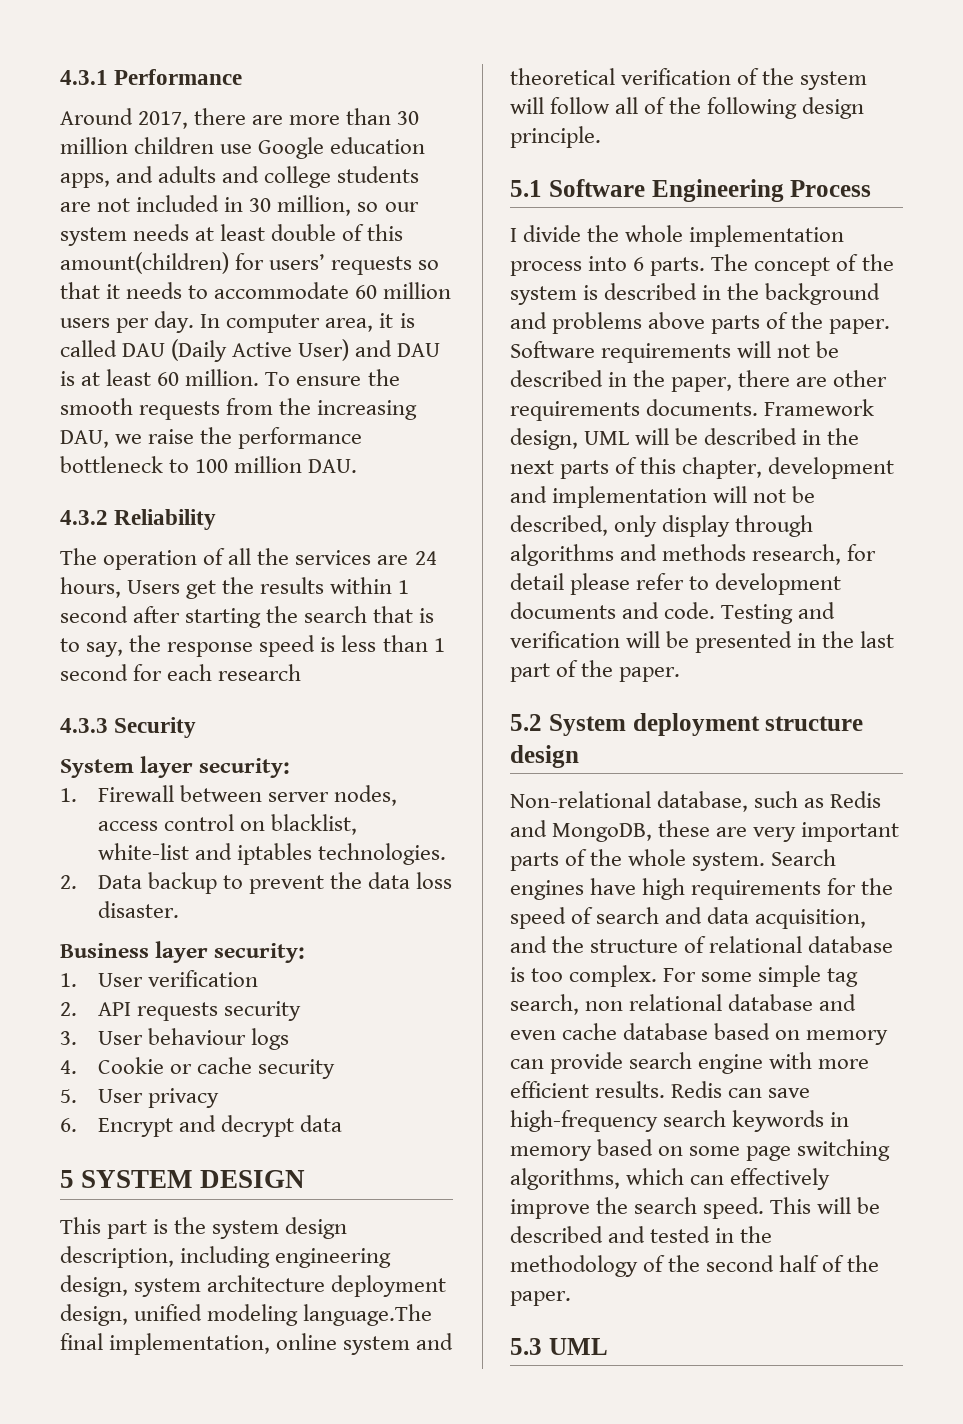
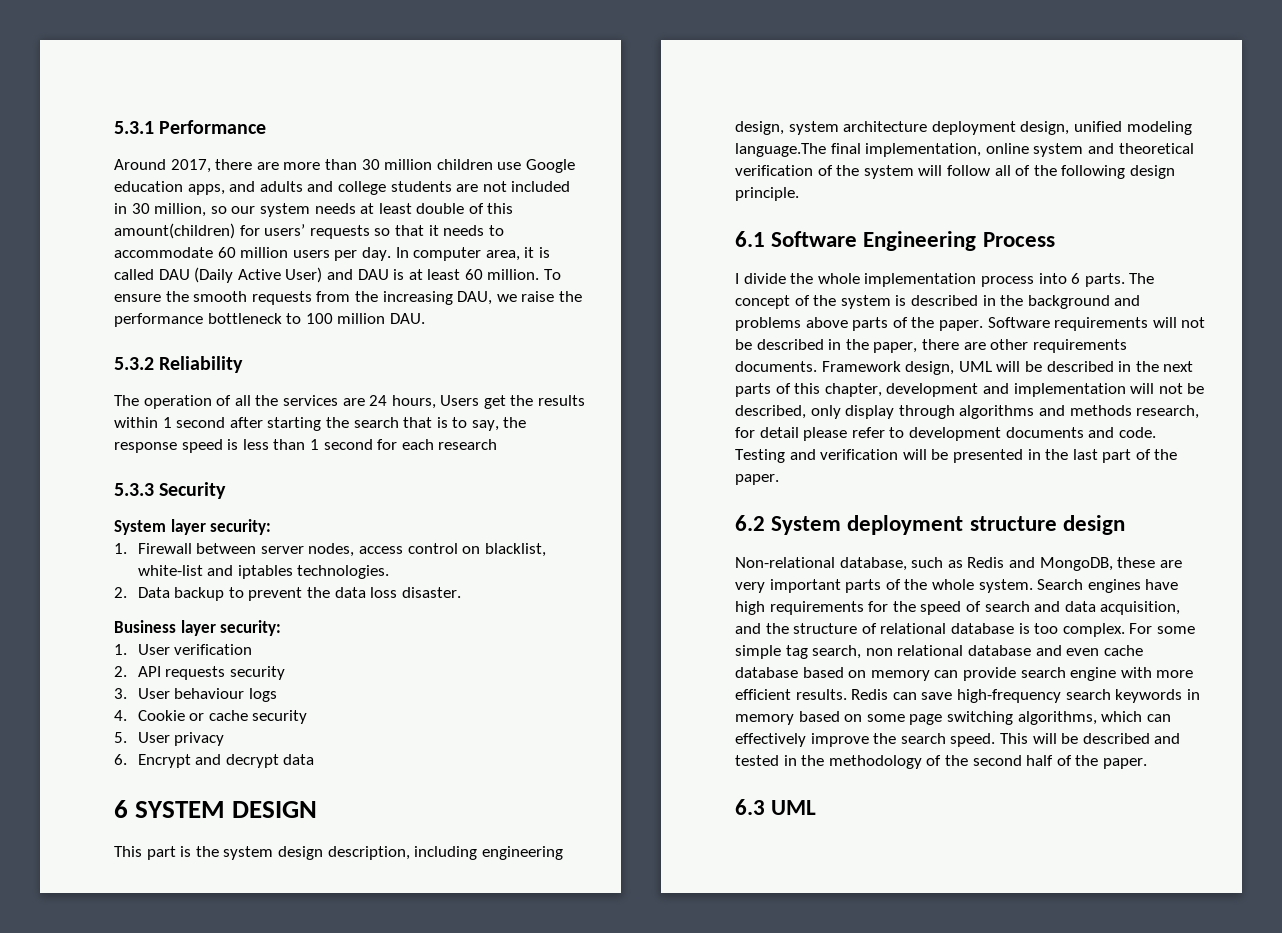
- 4.3.1 Performance
+ 5.3.1 Performance
- 4.3.2 Reliability
+ 5.3.2 Reliability
- 4.3.3 Security
+ 5.3.3 Security
- 5 SYSTEM DESIGN
+ 6 SYSTEM DESIGN
- 5.1 Software Engineering Process
+ 6.1 Software Engineering Process
- 5.2 System deployment structure design
+ 6.2 System deployment structure design
- 5.3 UML
+ 6.3 UML

